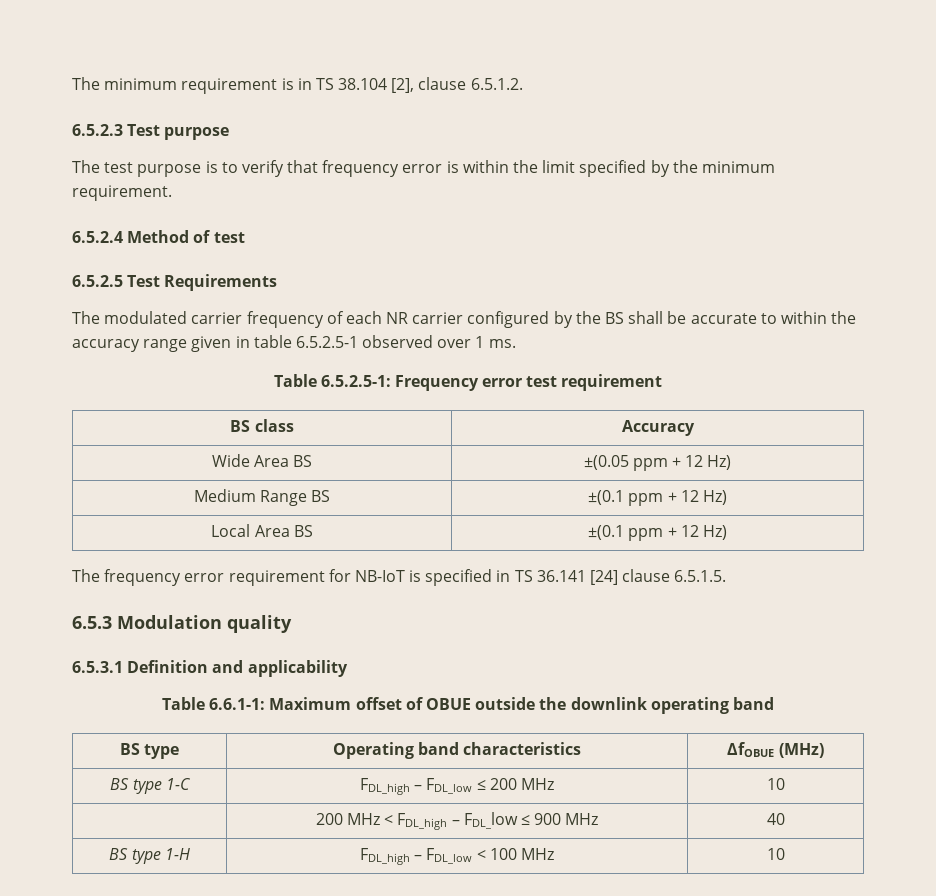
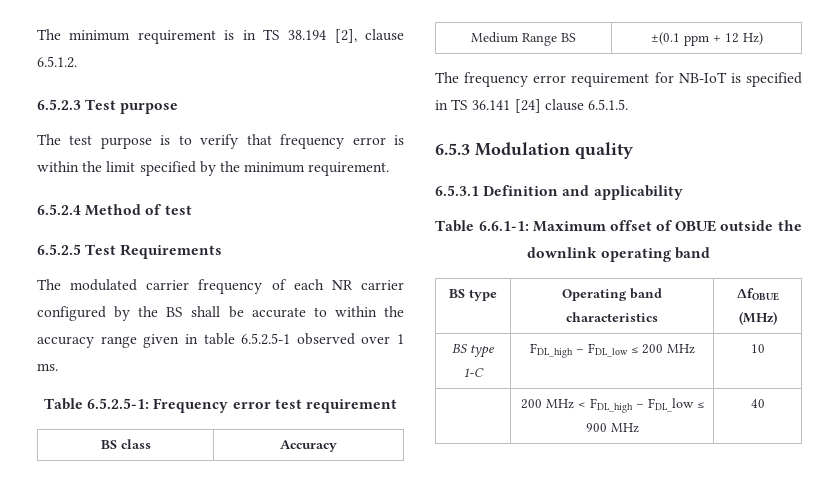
- The minimum requirement is in TS 38.104 [2], clause 6.5.1.2.
+ The minimum requirement is in TS 38.194 [2], clause 6.5.1.2.
- Wide Area BS | ±(0.05 ppm + 12 Hz)
- Local Area BS | ±(0.1 ppm + 12 Hz)
- BS type 1-H | FDL_high – FDL_low < 100 MHz | 10

